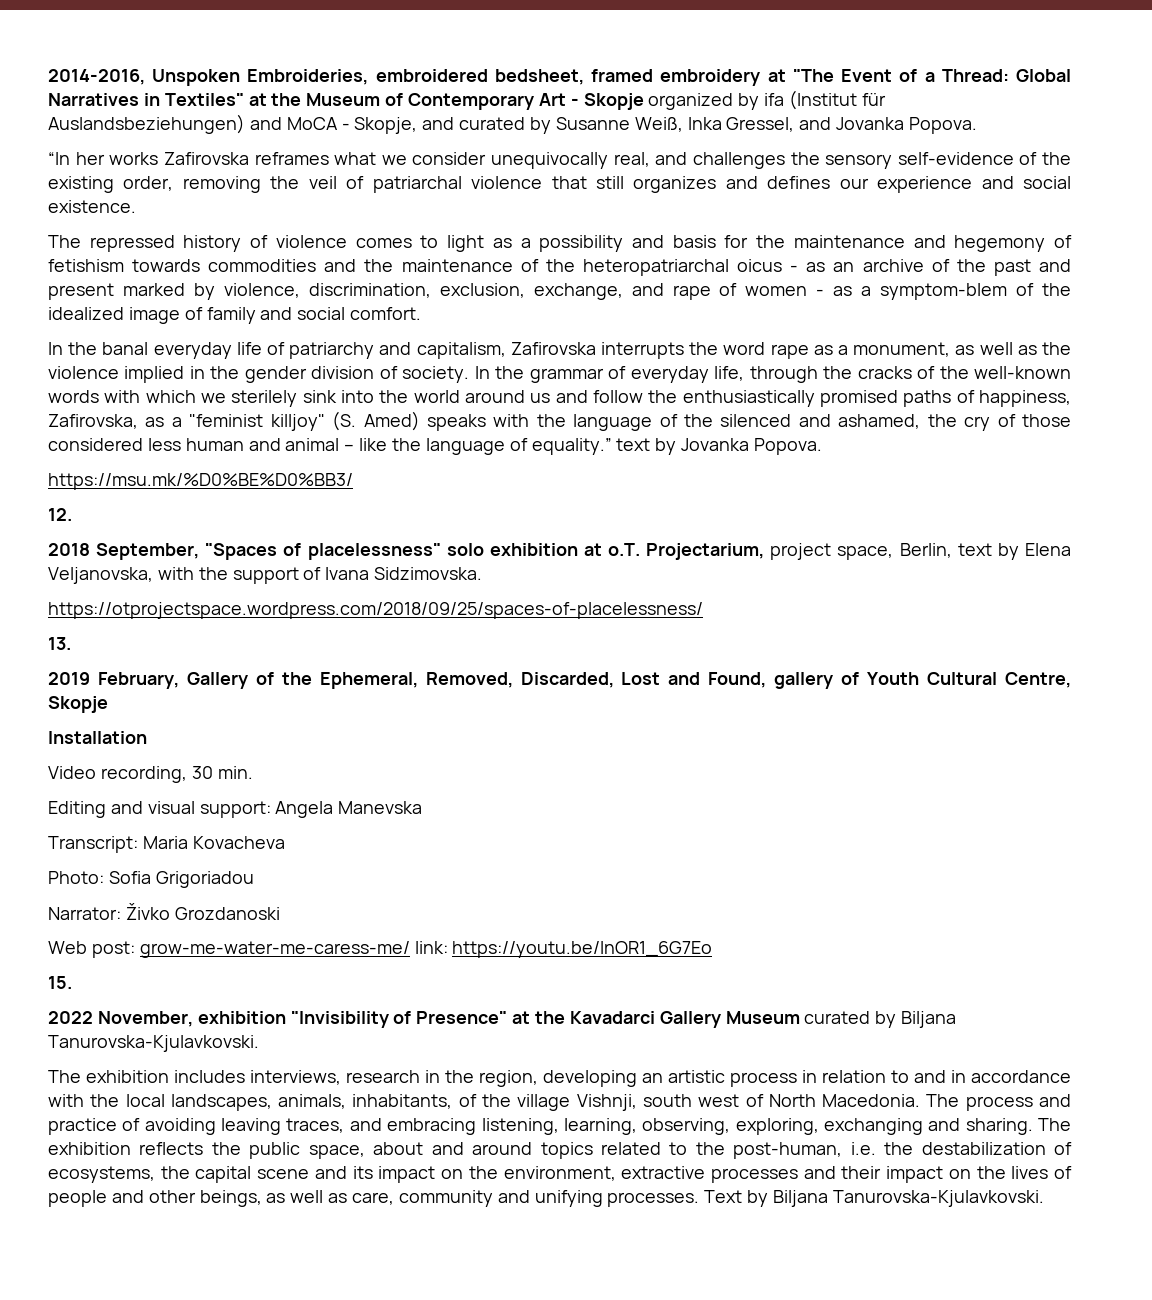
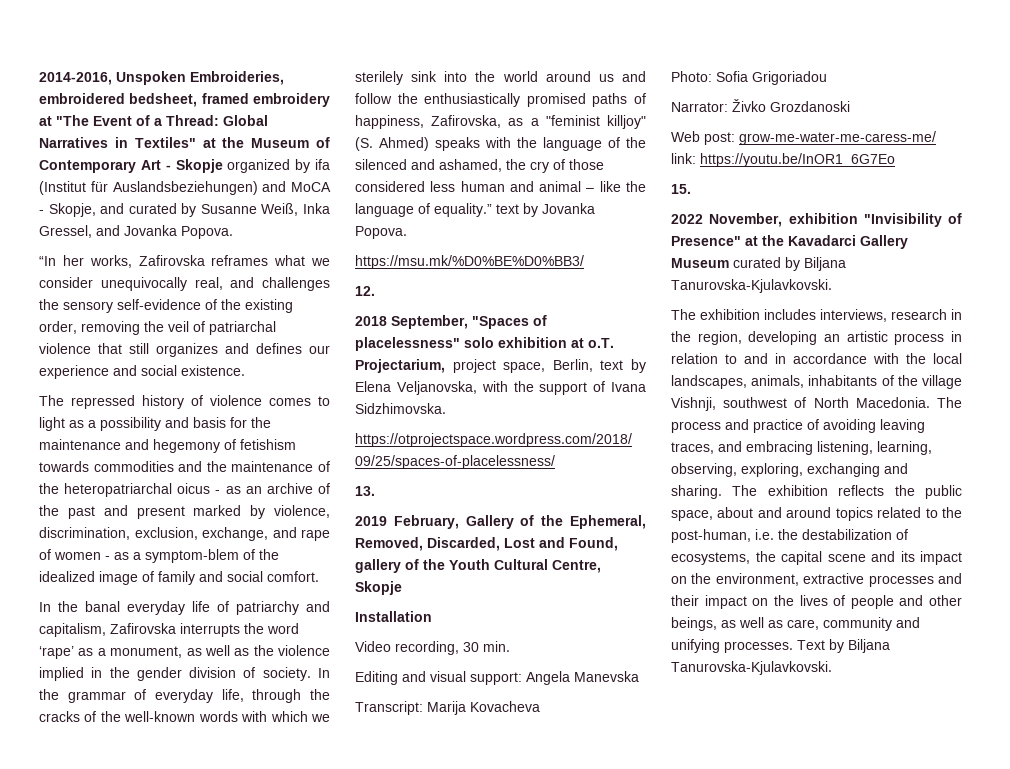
- “In her works Zafirovska reframes what we consider unequivocally real, and challenges the sensory self-evidence of the existing order, removing the veil of patriarchal violence that still organizes and defines our experience and social existence.
+ “In her works, Zafirovska reframes what we consider unequivocally real, and challenges the sensory self-evidence of the existing order, removing the veil of patriarchal violence that still organizes and defines our experience and social existence.
- In the banal everyday life of patriarchy and capitalism, Zafirovska interrupts the word rape as a monument, as well as the violence implied in the gender division of society.
+ In the banal everyday life of patriarchy and capitalism, Zafirovska interrupts the word ‘rape’ as a monument, as well as the violence implied in the gender division of society.
- In the grammar of everyday life, through the cracks of the well-known words with which we sterilely sink into the world around us and follow the enthusiastically promised paths of happiness, Zafirovska, as a "feminist killjoy" (S. Amed) speaks with the language of the silenced and ashamed, the cry of those considered less human and animal – like the language of equality.” text by Jovanka Popova.
+ In the grammar of everyday life, through the cracks of the well-known words with which we sterilely sink into the world around us and follow the enthusiastically promised paths of happiness, Zafirovska, as a "feminist killjoy" (S. Ahmed) speaks with the language of the silenced and ashamed, the cry of those considered less human and animal – like the language of equality.” text by Jovanka Popova.
- 2018 September, "Spaces of placelessness" solo exhibition at o.T. Projectarium, project space, Berlin, text by Elena Veljanovska, with the support of Ivana Sidzimovska.
+ 2018 September, "Spaces of placelessness" solo exhibition at o.T. Projectarium, project space, Berlin, text by Elena Veljanovska, with the support of Ivana Sidzhimovska.
- 2019 February, Gallery of the Ephemeral, Removed, Discarded, Lost and Found, gallery of Youth Cultural Centre, Skopje
+ 2019 February, Gallery of the Ephemeral, Removed, Discarded, Lost and Found, gallery of the Youth Cultural Centre, Skopje
- Transcript: Maria Kovacheva
+ Transcript: Marija Kovacheva
- The exhibition includes interviews, research in the region, developing an artistic process in relation to and in accordance with the local landscapes, animals, inhabitants, of the village Vishnji, south west of North Macedonia.
+ The exhibition includes interviews, research in the region, developing an artistic process in relation to and in accordance with the local landscapes, animals, inhabitants of the village Vishnji, southwest of North Macedonia.

